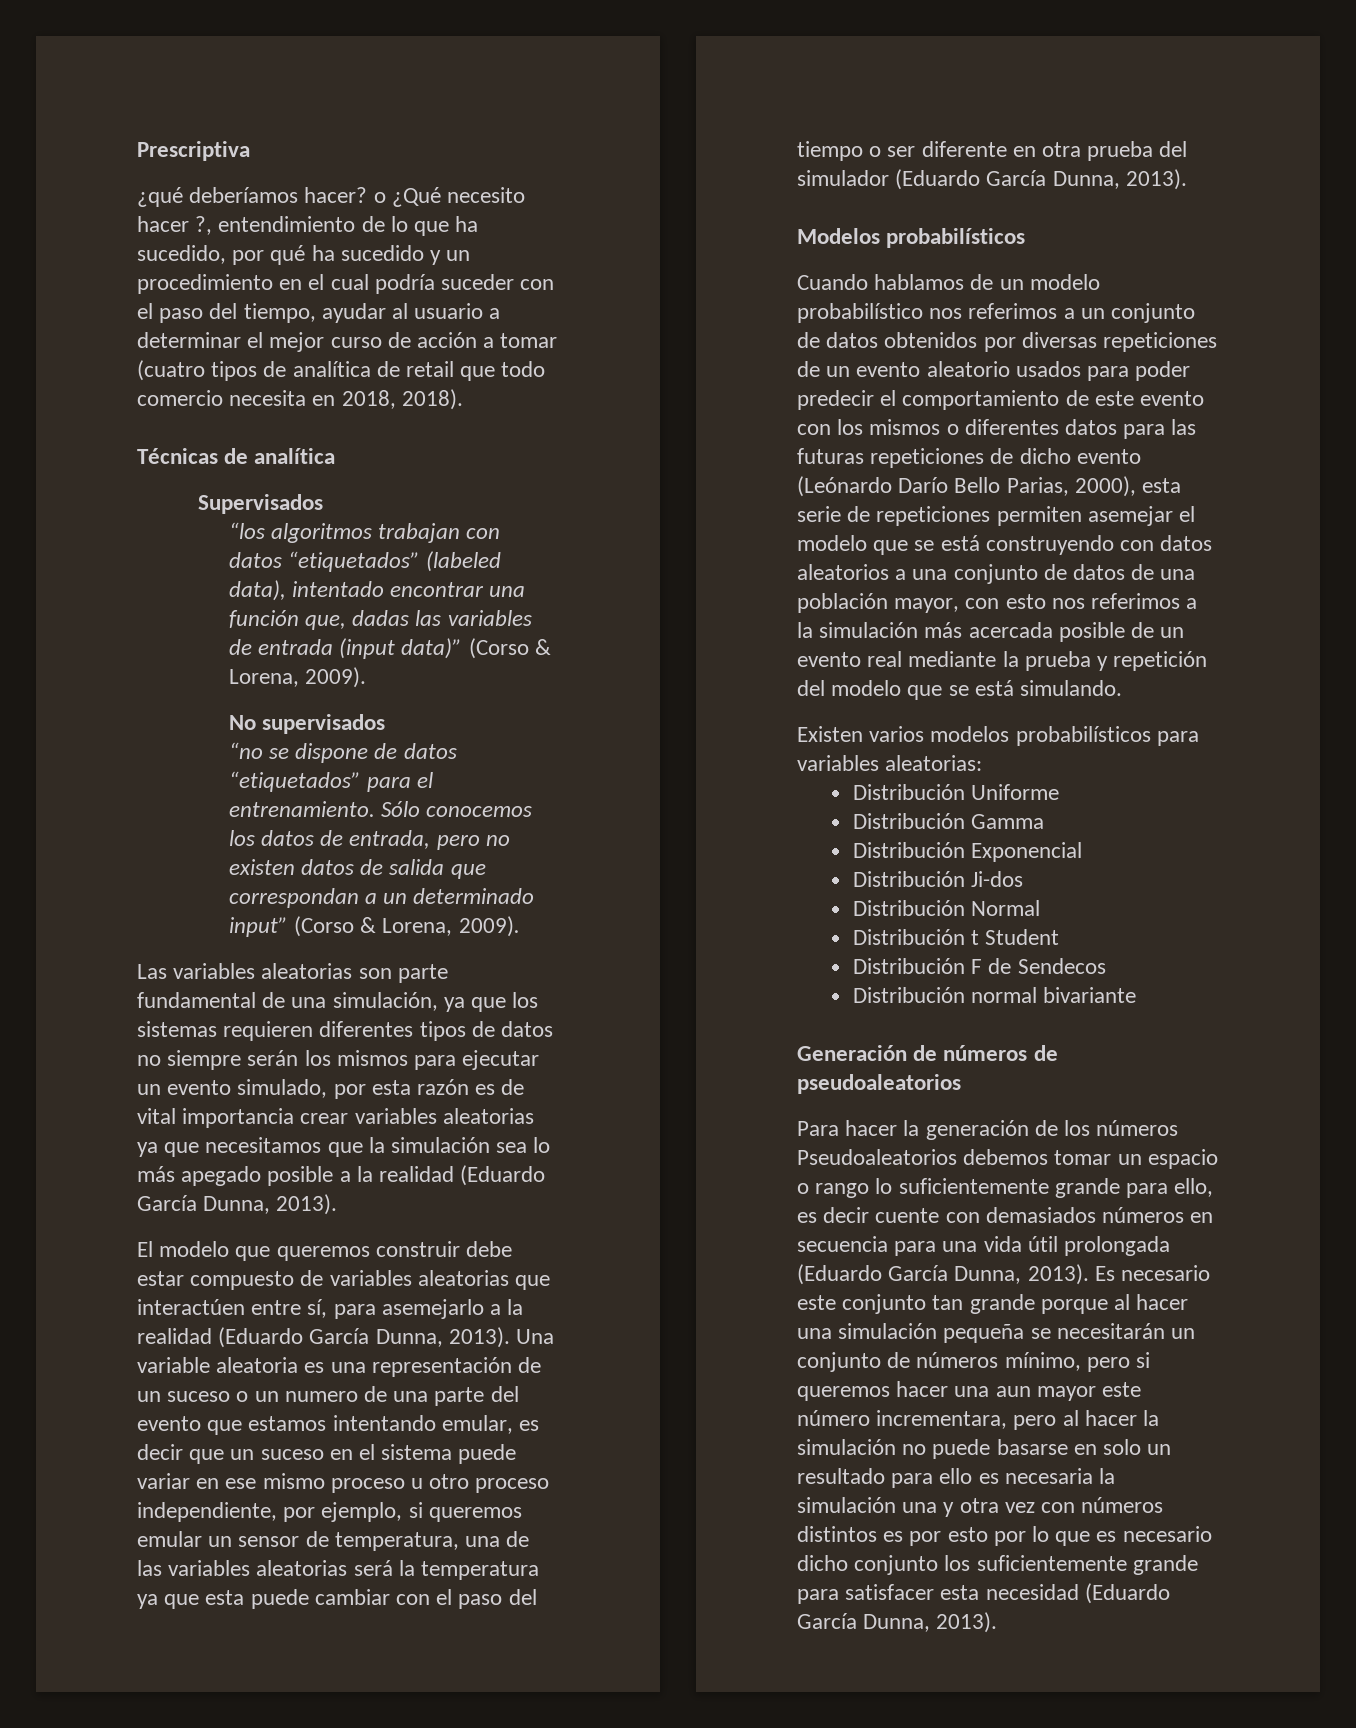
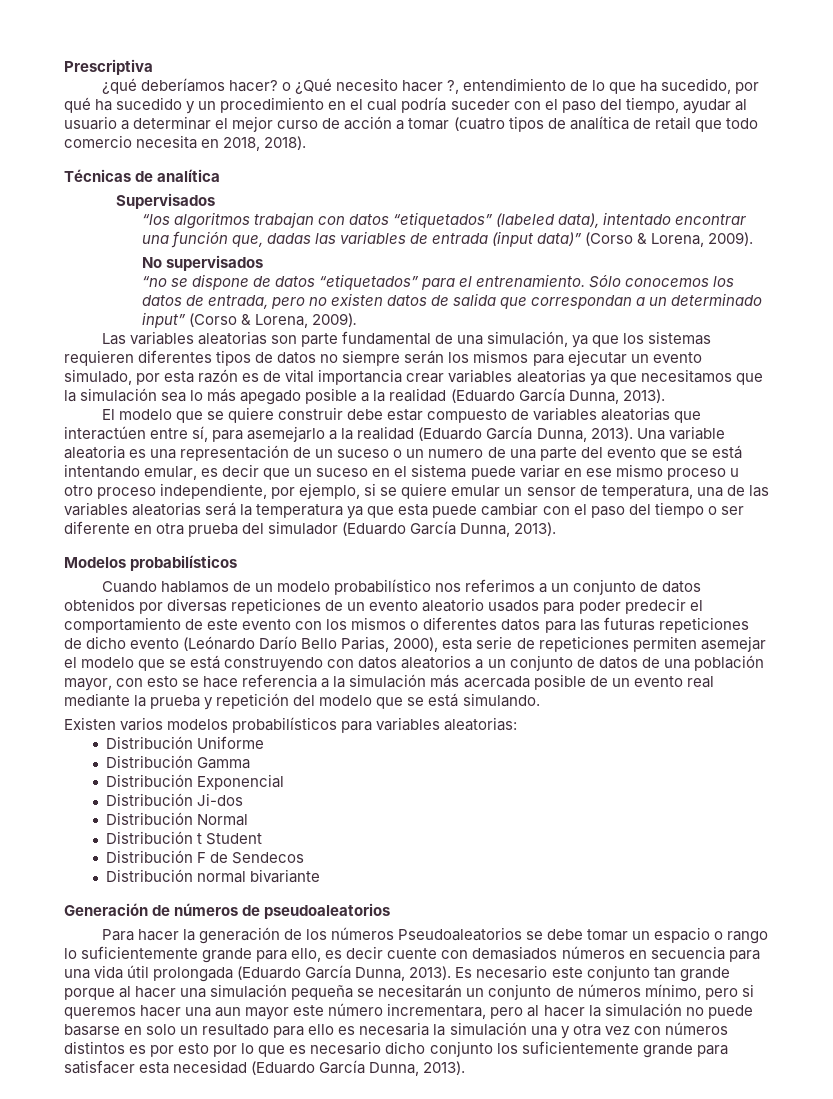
- El modelo que queremos construir debe estar compuesto de variables aleatorias que interactúen entre sí, para asemejarlo a la realidad (Eduardo García Dunna, 2013).
+ El modelo que se quiere construir debe estar compuesto de variables aleatorias que interactúen entre sí, para asemejarlo a la realidad (Eduardo García Dunna, 2013).
- Una variable aleatoria es una representación de un suceso o un numero de una parte del evento que estamos intentando emular, es decir que un suceso en el sistema puede variar en ese mismo proceso u otro proceso independiente, por ejemplo, si queremos emular un sensor de temperatura, una de las variables aleatorias será la temperatura ya que esta puede cambiar con el paso del tiempo o ser diferente en otra prueba del simulador (Eduardo García Dunna, 2013).
+ Una variable aleatoria es una representación de un suceso o un numero de una parte del evento que se está intentando emular, es decir que un suceso en el sistema puede variar en ese mismo proceso u otro proceso independiente, por ejemplo, si se quiere emular un sensor de temperatura, una de las variables aleatorias será la temperatura ya que esta puede cambiar con el paso del tiempo o ser diferente en otra prueba del simulador (Eduardo García Dunna, 2013).
- Cuando hablamos de un modelo probabilístico nos referimos a un conjunto de datos obtenidos por diversas repeticiones de un evento aleatorio usados para poder predecir el comportamiento de este evento con los mismos o diferentes datos para las futuras repeticiones de dicho evento (Leónardo Darío Bello Parias, 2000), esta serie de repeticiones permiten asemejar el modelo que se está construyendo con datos aleatorios a una conjunto de datos de una población mayor, con esto nos referimos a la simulación más acercada posible de un evento real mediante la prueba y repetición del modelo que se está simulando.
+ Cuando hablamos de un modelo probabilístico nos referimos a un conjunto de datos obtenidos por diversas repeticiones de un evento aleatorio usados para poder predecir el comportamiento de este evento con los mismos o diferentes datos para las futuras repeticiones de dicho evento (Leónardo Darío Bello Parias, 2000), esta serie de repeticiones permiten asemejar el modelo que se está construyendo con datos aleatorios a un conjunto de datos de una población mayor, con esto se hace referencia a la simulación más acercada posible de un evento real mediante la prueba y repetición del modelo que se está simulando.
- Para hacer la generación de los números Pseudoaleatorios debemos tomar un espacio o rango lo suficientemente grande para ello, es decir cuente con demasiados números en secuencia para una vida útil prolongada (Eduardo García Dunna, 2013).
+ Para hacer la generación de los números Pseudoaleatorios se debe tomar un espacio o rango lo suficientemente grande para ello, es decir cuente con demasiados números en secuencia para una vida útil prolongada (Eduardo García Dunna, 2013).

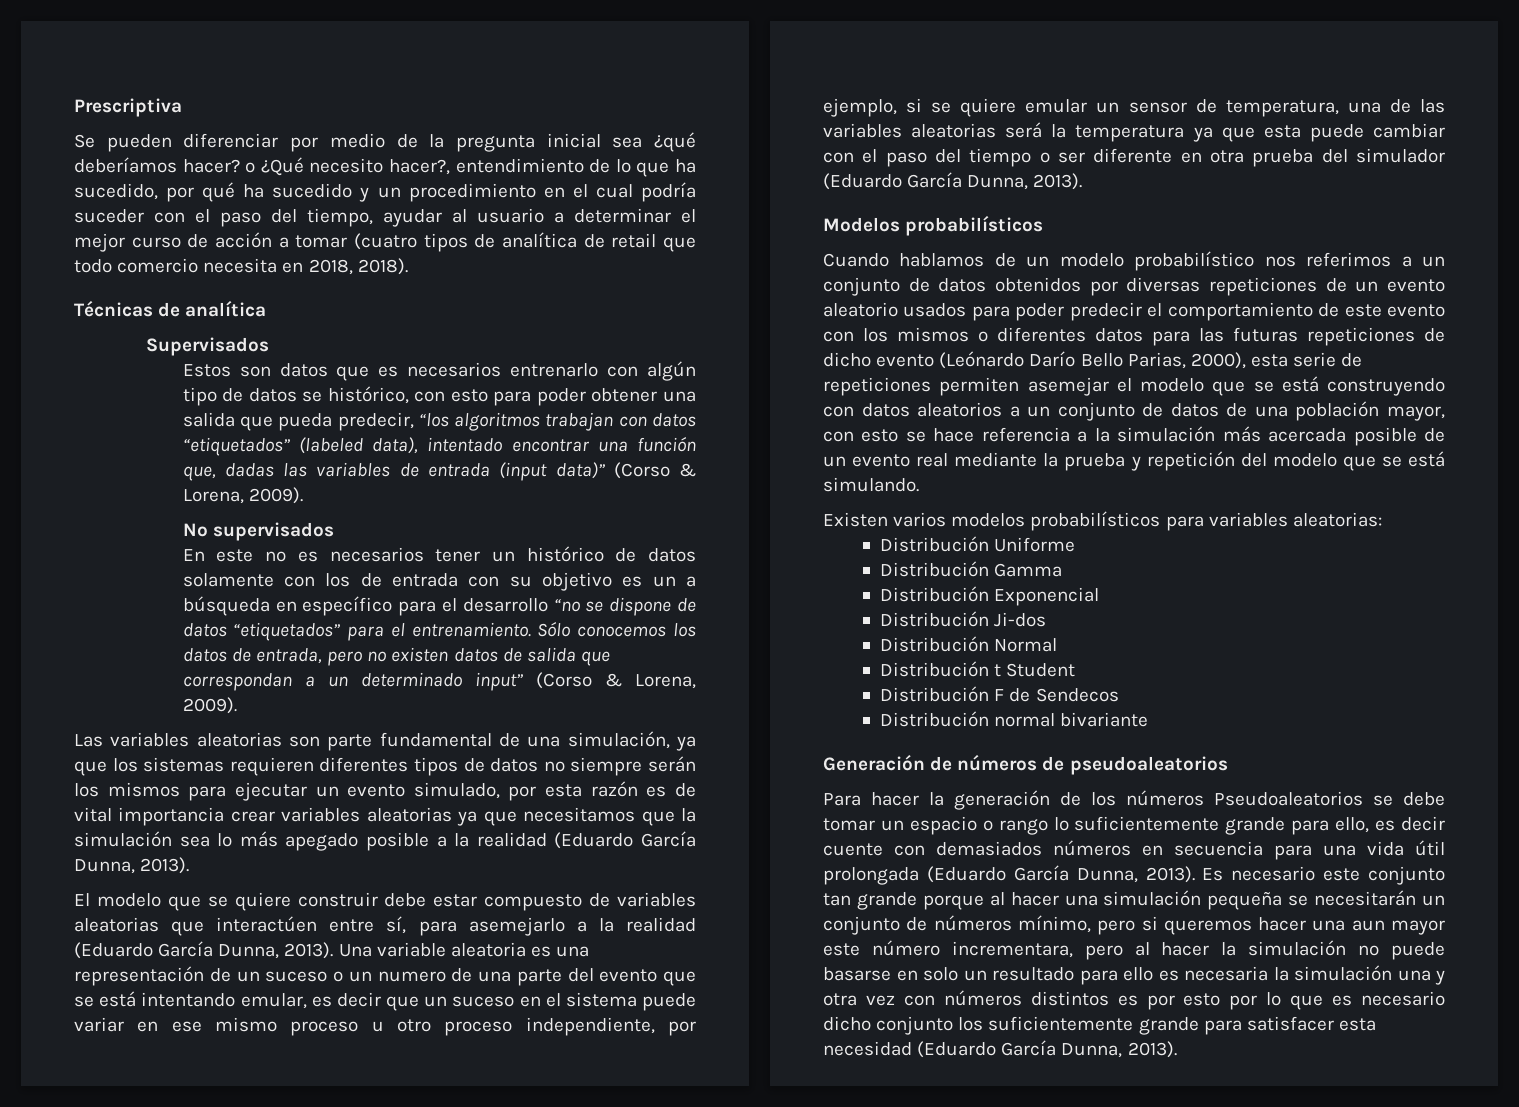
- ¿qué deberíamos hacer? o ¿Qué necesito hacer ?, entendimiento de lo que ha sucedido, por qué ha sucedido y un procedimiento en el cual podría suceder con el paso del tiempo, ayudar al usuario a determinar el mejor curso de acción a tomar (cuatro tipos de analítica de retail que todo comercio necesita en 2018, 2018).
+ Se pueden diferenciar por medio de la pregunta inicial sea ¿qué deberíamos hacer? o ¿Qué necesito hacer?, entendimiento de lo que ha sucedido, por qué ha sucedido y un procedimiento en el cual podría suceder con el paso del tiempo, ayudar al usuario a determinar el mejor curso de acción a tomar (cuatro tipos de analítica de retail que todo comercio necesita en 2018, 2018).
- “los algoritmos trabajan con datos “etiquetados” (labeled data), intentado encontrar una función que, dadas las variables de entrada (input data)” (Corso & Lorena, 2009).
+ Estos son datos que es necesarios entrenarlo con algún tipo de datos se histórico, con esto para poder obtener una salida que pueda predecir, “los algoritmos trabajan con datos “etiquetados” (labeled data), intentado encontrar una función que, dadas las variables de entrada (input data)” (Corso & Lorena, 2009).
- “no se dispone de datos “etiquetados” para el entrenamiento.
+ En este no es necesarios tener un histórico de datos solamente con los de entrada con su objetivo es un a búsqueda en específico para el desarrollo “no se dispone de datos “etiquetados” para el entrenamiento.

